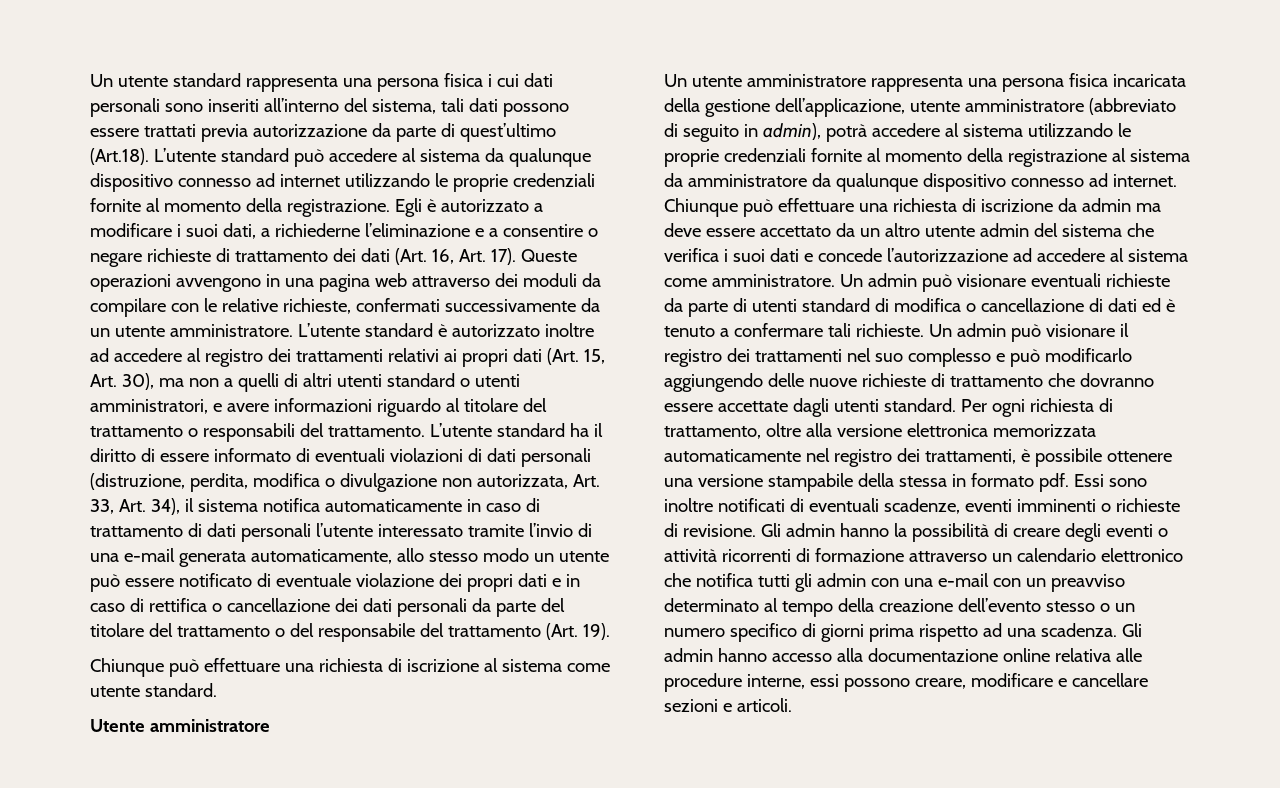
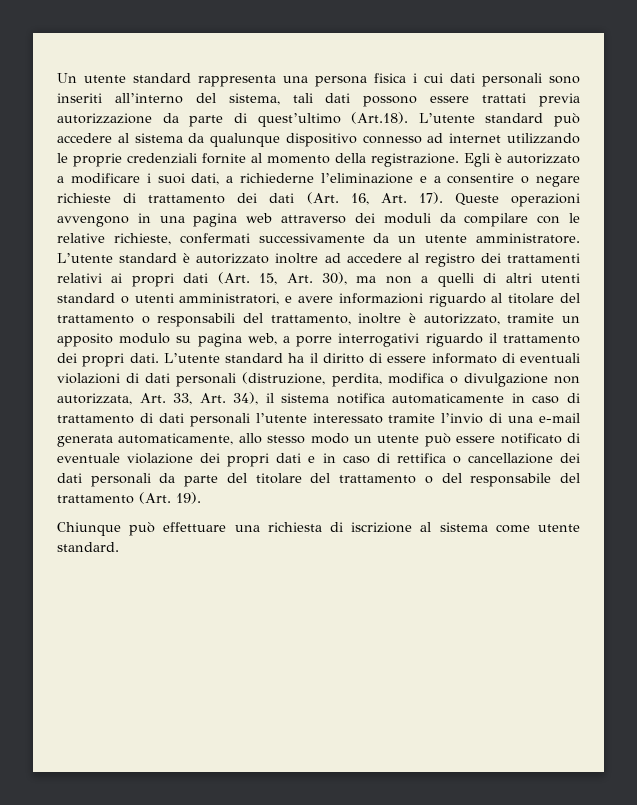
- L’utente standard è autorizzato inoltre ad accedere al registro dei trattamenti relativi ai propri dati (Art. 15, Art. 30), ma non a quelli di altri utenti standard o utenti amministratori, e avere informazioni riguardo al titolare del trattamento o responsabili del trattamento.
+ L’utente standard è autorizzato inoltre ad accedere al registro dei trattamenti relativi ai propri dati (Art. 15, Art. 30), ma non a quelli di altri utenti standard o utenti amministratori, e avere informazioni riguardo al titolare del trattamento o responsabili del trattamento, inoltre è autorizzato, tramite un apposito modulo su pagina web, a porre interrogativi riguardo il trattamento dei propri dati.
- Utente amministratore
- Un utente amministratore rappresenta una persona fisica incaricata della gestione dell’applicazione, utente amministratore (abbreviato di seguito in admin), potrà accedere al sistema utilizzando le proprie credenziali fornite al momento della registrazione al sistema da amministratore da qualunque dispositivo connesso ad internet. Chiunque può effettuare una richiesta di iscrizione da admin ma deve essere accettato da un altro utente admin del sistema che verifica i suoi dati e concede l’autorizzazione ad accedere al sistema come amministratore. Un admin può visionare eventuali richieste da parte di utenti standard di modifica o cancellazione di dati ed è tenuto a confermare tali richieste. Un admin può visionare il registro dei trattamenti nel suo complesso e può modificarlo aggiungendo delle nuove richieste di trattamento che dovranno essere accettate dagli utenti standard. Per ogni richiesta di trattamento, oltre alla versione elettronica memorizzata automaticamente nel registro dei trattamenti, è possibile ottenere una versione stampabile della stessa in formato pdf. Essi sono inoltre notificati di eventuali scadenze, eventi imminenti o richieste di revisione. Gli admin hanno la possibilità di creare degli eventi o attività ricorrenti di formazione attraverso un calendario elettronico che notifica tutti gli admin con una e-mail con un preavviso determinato al tempo della creazione dell’evento stesso o un numero specifico di giorni prima rispetto ad una scadenza. Gli admin hanno accesso alla documentazione online relativa alle procedure interne, essi possono creare, modificare e cancellare sezioni e articoli.

